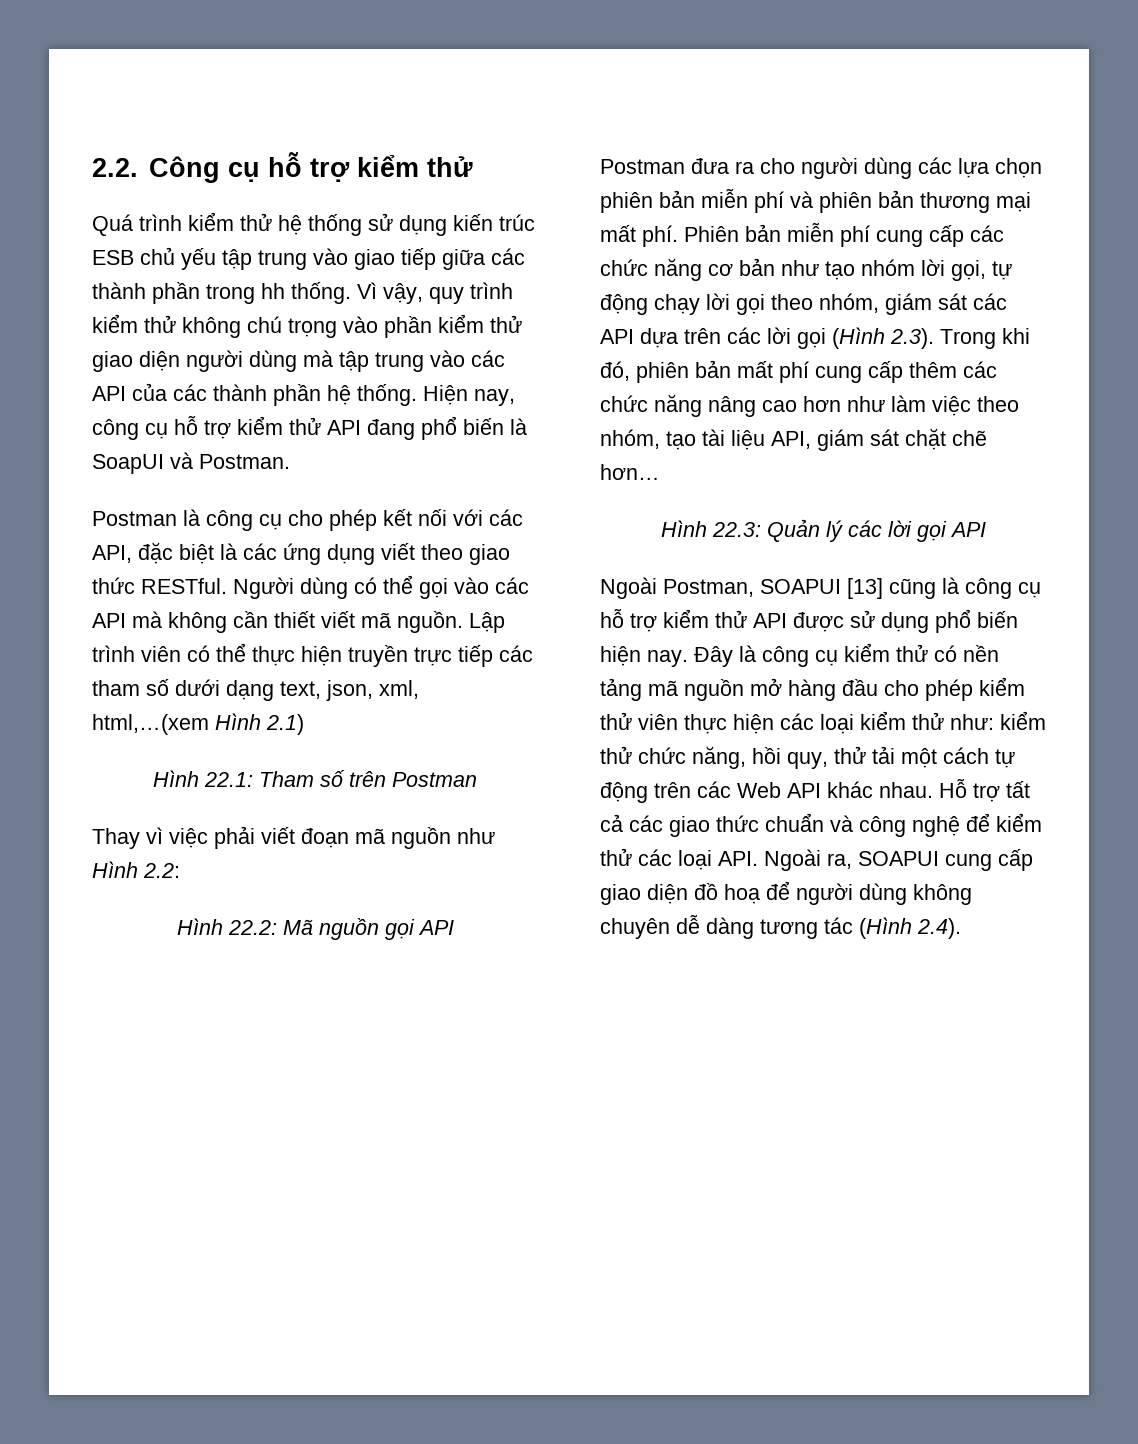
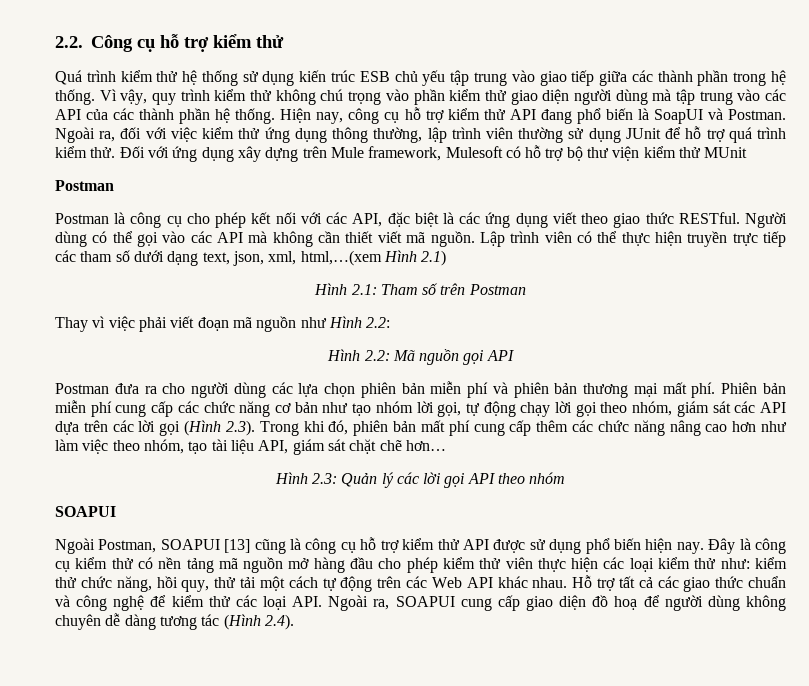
- Quá trình kiểm thử hệ thống sử dụng kiến trúc ESB chủ yếu tập trung vào giao tiếp giữa các thành phần trong hh thống.
+ Quá trình kiểm thử hệ thống sử dụng kiến trúc ESB chủ yếu tập trung vào giao tiếp giữa các thành phần trong hệ thống.
+ Ngoài ra, đối với việc kiểm thử ứng dụng thông thường, lập trình viên thường sử dụng JUnit để hỗ trợ quá trình kiểm thử. Đối với ứng dụng xây dựng trên Mule framework, Mulesoft có hỗ trợ bộ thư viện kiểm thử MUnit
+ Postman
- Hình 22.1: Tham số trên Postman
+ Hình 2.1: Tham số trên Postman
- Hình 22.2: Mã nguồn gọi API
+ Hình 2.2: Mã nguồn gọi API
- Hình 22.3: Quản lý các lời gọi API
+ Hình 2.3: Quản lý các lời gọi API theo nhóm
+ SOAPUI

